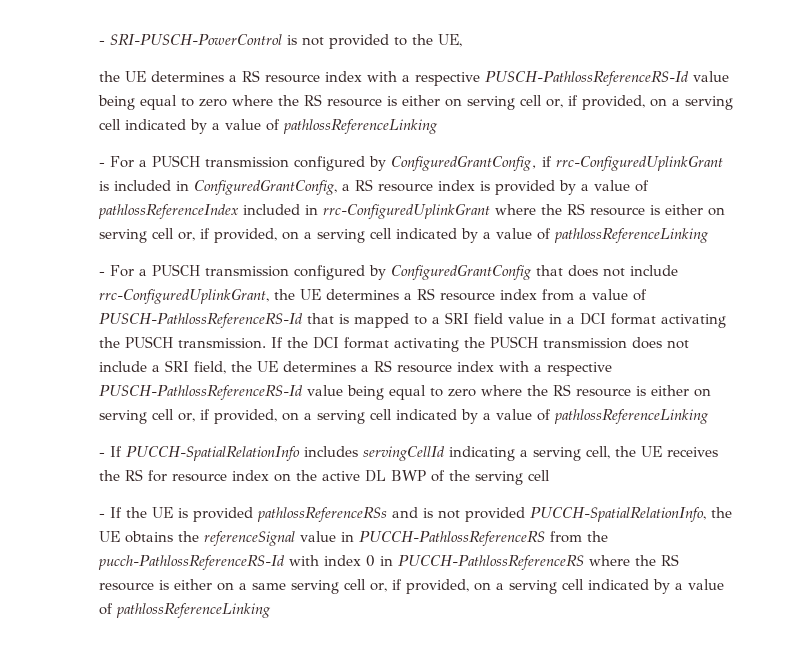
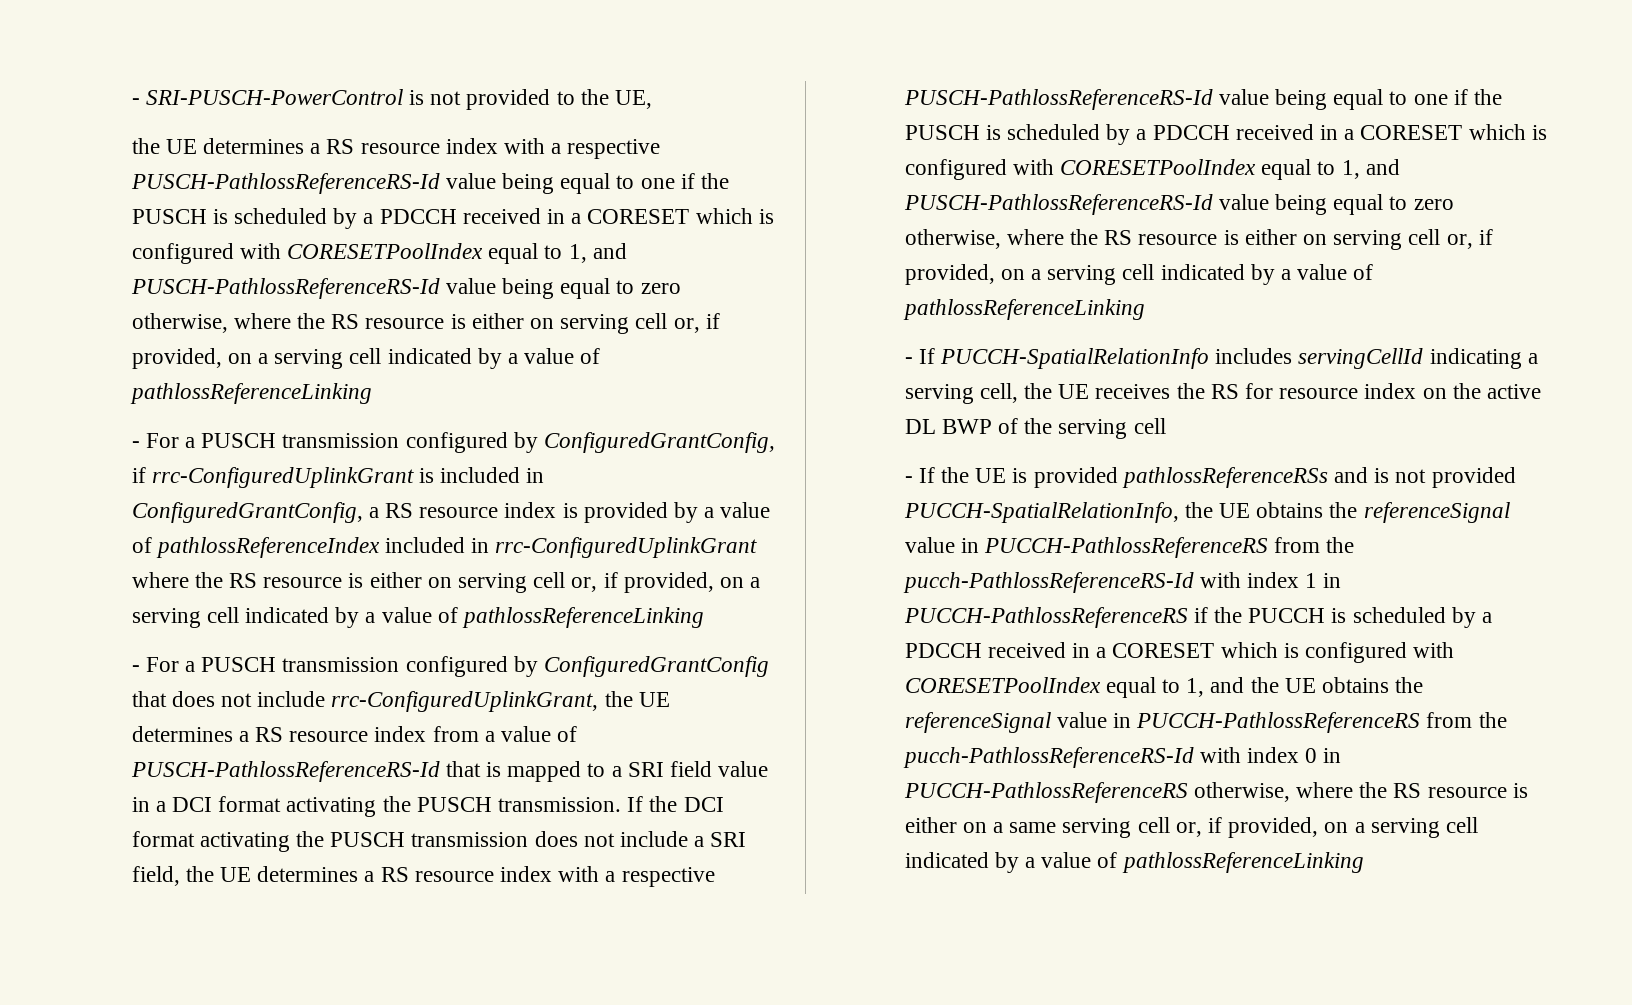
  - SRI-PUSCH-PowerControl is not provided to the UE,
- the UE determines a RS resource index with a respective PUSCH-PathlossReferenceRS-Id value being equal to zero where the RS resource is either on serving cell or, if provided, on a serving cell indicated by a value of pathlossReferenceLinking
+ the UE determines a RS resource index with a respective PUSCH-PathlossReferenceRS-Id value being equal to one if the PUSCH is scheduled by a PDCCH received in a CORESET which is configured with CORESETPoolIndex equal to 1, and PUSCH-PathlossReferenceRS-Id value being equal to zero otherwise, where the RS resource is either on serving cell or, if provided, on a serving cell indicated by a value of pathlossReferenceLinking
- If the DCI format activating the PUSCH transmission does not include a SRI field, the UE determines a RS resource index with a respective PUSCH-PathlossReferenceRS-Id value being equal to zero where the RS resource is either on serving cell or, if provided, on a serving cell indicated by a value of pathlossReferenceLinking
+ If the DCI format activating the PUSCH transmission does not include a SRI field, the UE determines a RS resource index with a respective PUSCH-PathlossReferenceRS-Id value being equal to one if the PUSCH is scheduled by a PDCCH received in a CORESET which is configured with CORESETPoolIndex equal to 1, and PUSCH-PathlossReferenceRS-Id value being equal to zero otherwise, where the RS resource is either on serving cell or, if provided, on a serving cell indicated by a value of pathlossReferenceLinking
- - If the UE is provided pathlossReferenceRSs and is not provided PUCCH-SpatialRelationInfo, the UE obtains the referenceSignal value in PUCCH-PathlossReferenceRS from the pucch-PathlossReferenceRS-Id with index 0 in PUCCH-PathlossReferenceRS where the RS resource is either on a same serving cell or, if provided, on a serving cell indicated by a value of pathlossReferenceLinking
+ - If the UE is provided pathlossReferenceRSs and is not provided PUCCH-SpatialRelationInfo, the UE obtains the referenceSignal value in PUCCH-PathlossReferenceRS from the pucch-PathlossReferenceRS-Id with index 1 in PUCCH-PathlossReferenceRS if the PUCCH is scheduled by a PDCCH received in a CORESET which is configured with CORESETPoolIndex equal to 1, and the UE obtains the referenceSignal value in PUCCH-PathlossReferenceRS from the pucch-PathlossReferenceRS-Id with index 0 in PUCCH-PathlossReferenceRS otherwise, where the RS resource is either on a same serving cell or, if provided, on a serving cell indicated by a value of pathlossReferenceLinking

